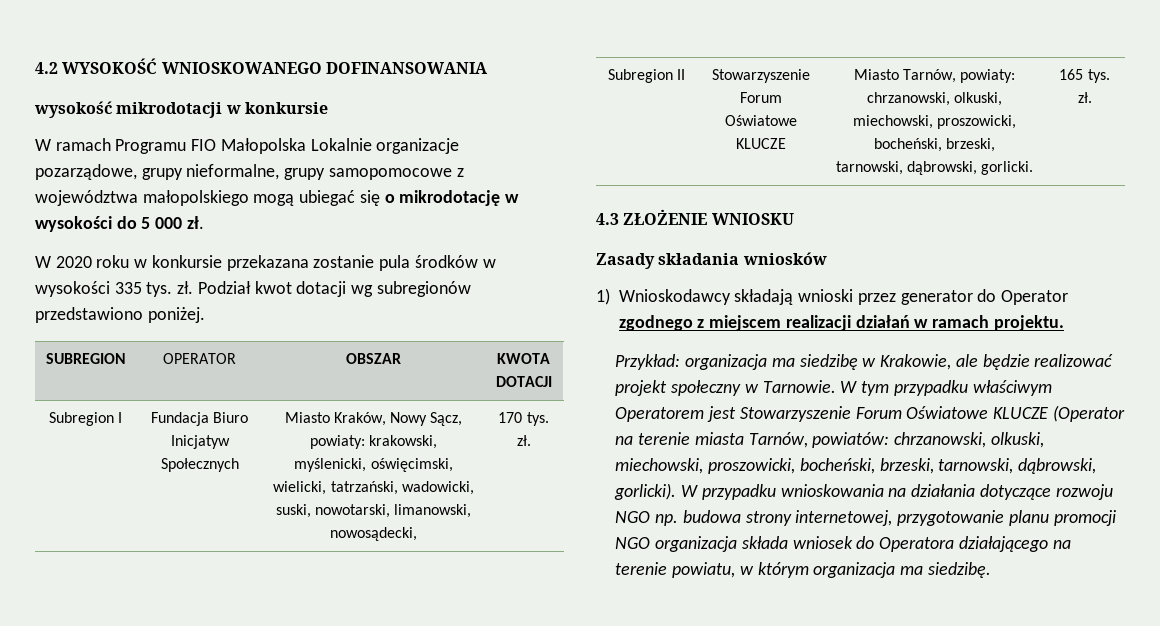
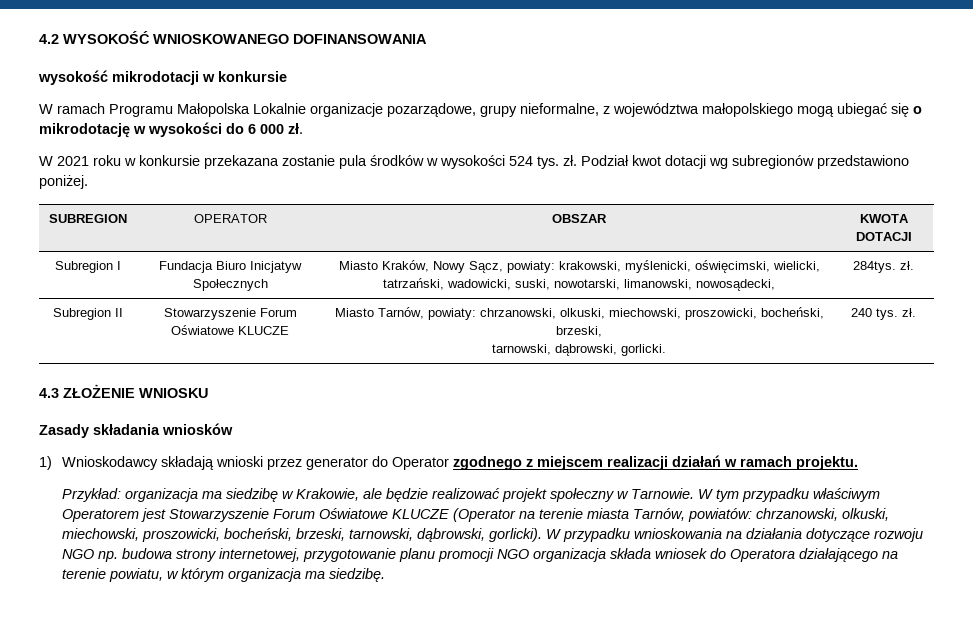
- W ramach Programu FIO Małopolska Lokalnie organizacje pozarządowe, grupy nieformalne, grupy samopomocowe z województwa małopolskiego mogą ubiegać się o mikrodotację w wysokości do 5 000 zł.
+ W ramach Programu Małopolska Lokalnie organizacje pozarządowe, grupy nieformalne, z województwa małopolskiego mogą ubiegać się o mikrodotację w wysokości do 6 000 zł.
- W 2020 roku w konkursie przekazana zostanie pula środków w wysokości 335 tys. zł.
+ W 2021 roku w konkursie przekazana zostanie pula środków w wysokości 524 tys. zł.
- Subregion I | Fundacja Biuro Inicjatyw Społecznych | Miasto Kraków, Nowy Sącz, powiaty: krakowski, myślenicki, oświęcimski, wielicki, tatrzański, wadowicki, suski, nowotarski, limanowski, nowosądecki, | 170 tys. zł.
+ Subregion I | Fundacja Biuro Inicjatyw Społecznych | Miasto Kraków, Nowy Sącz, powiaty: krakowski, myślenicki, oświęcimski, wielicki, tatrzański, wadowicki, suski, nowotarski, limanowski, nowosądecki, | 284tys. zł.
  Subregion II | Stowarzyszenie Forum Oświatowe KLUCZE | Miasto Tarnów, powiaty: chrzanowski, olkuski, miechowski, proszowicki, bocheński, brzeski,
- tarnowski, dąbrowski, gorlicki. | 165 tys. zł.
+ tarnowski, dąbrowski, gorlicki. | 240 tys. zł.

